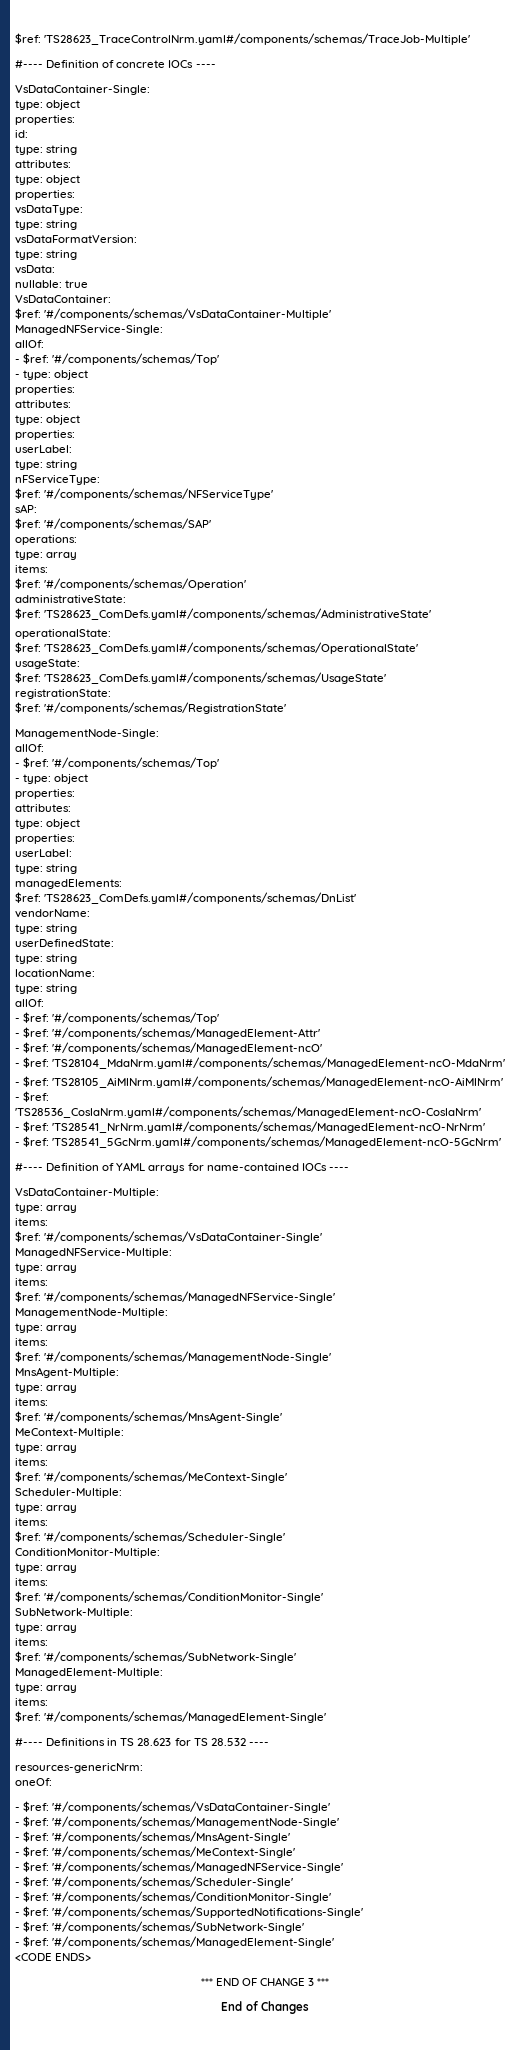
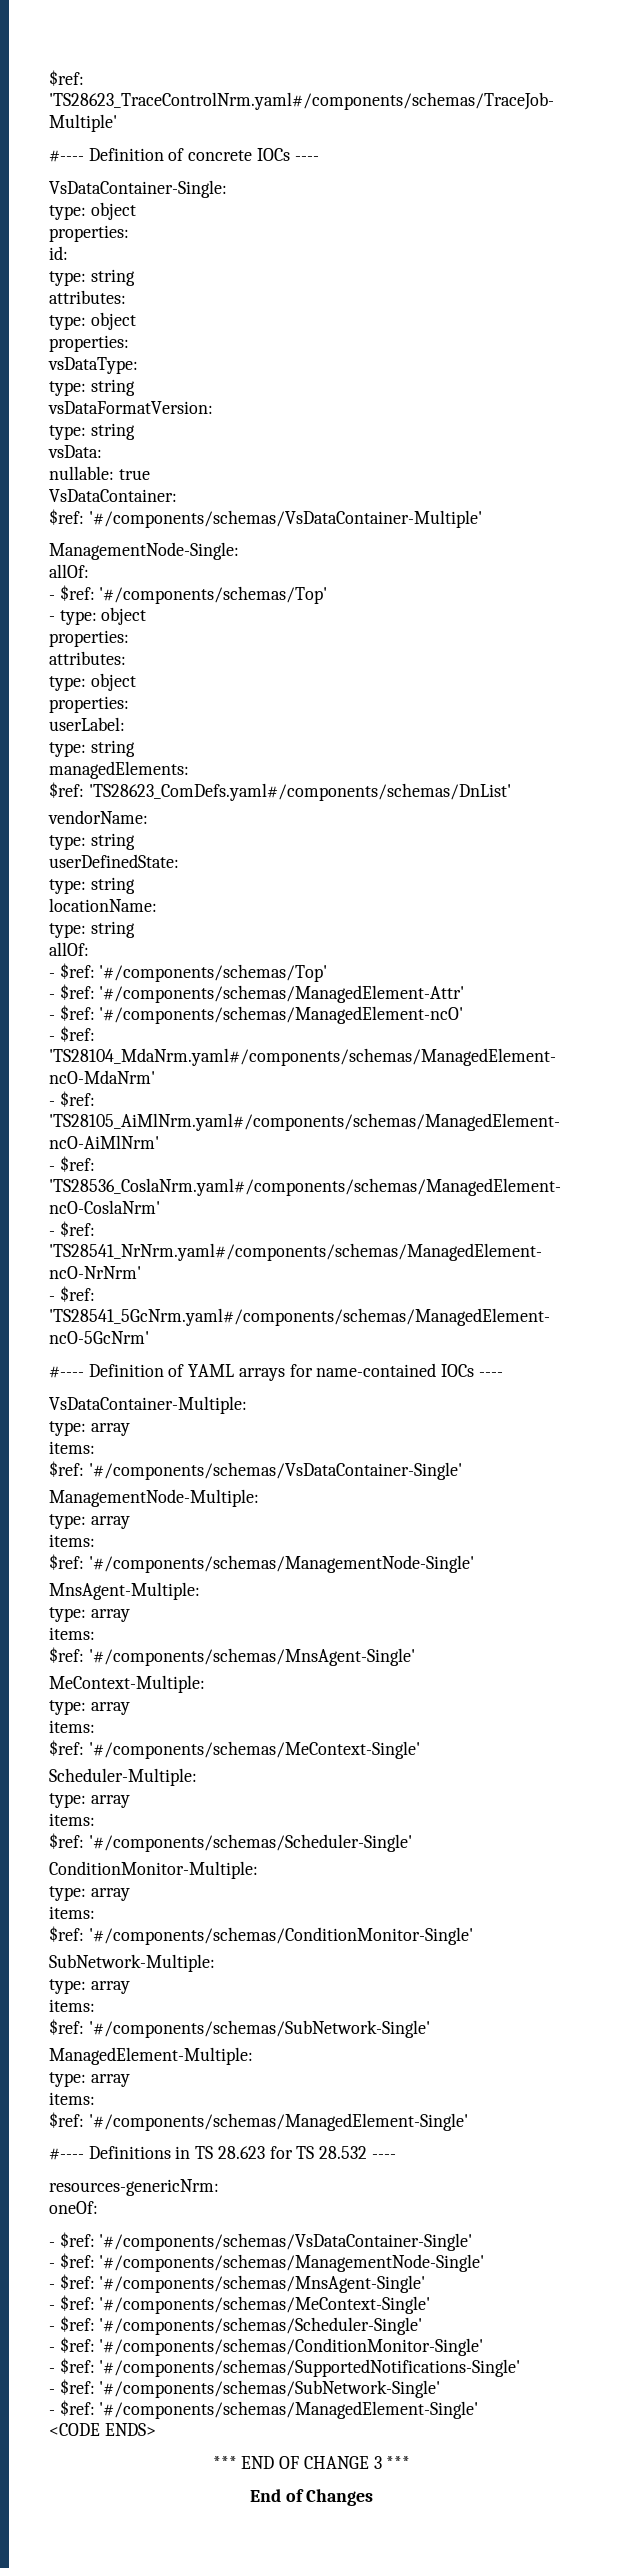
- ManagedNFService-Single:
- allOf:
- - $ref: '#/components/schemas/Top'
- - type: object
- properties:
- attributes:
- type: object
- properties:
- userLabel:
- type: string
- nFServiceType:
- $ref: '#/components/schemas/NFServiceType'
- sAP:
- $ref: '#/components/schemas/SAP'
- operations:
- type: array
- items:
- $ref: '#/components/schemas/Operation'
- administrativeState:
- $ref: 'TS28623_ComDefs.yaml#/components/schemas/AdministrativeState'
- operationalState:
- $ref: 'TS28623_ComDefs.yaml#/components/schemas/OperationalState'
- usageState:
- $ref: 'TS28623_ComDefs.yaml#/components/schemas/UsageState'
- registrationState:
- $ref: '#/components/schemas/RegistrationState'
- ManagedNFService-Multiple:
- type: array
- items:
- $ref: '#/components/schemas/ManagedNFService-Single'
- - $ref: '#/components/schemas/ManagedNFService-Single'

